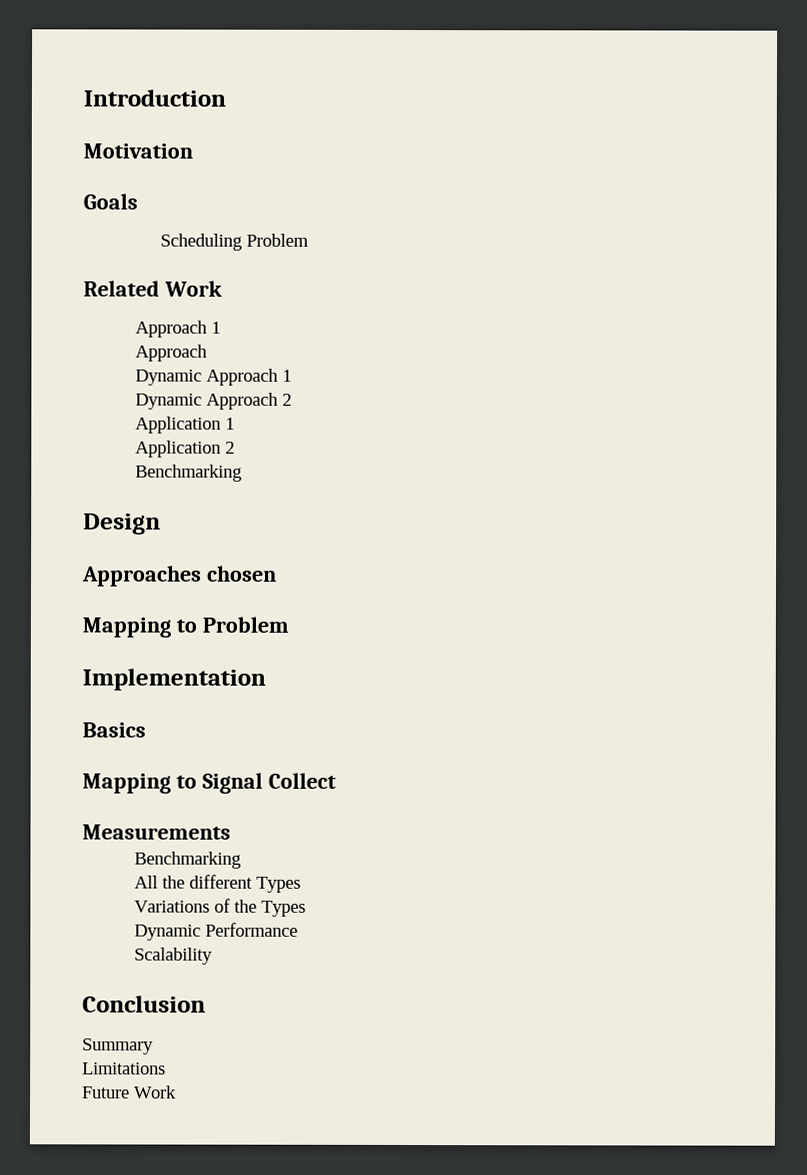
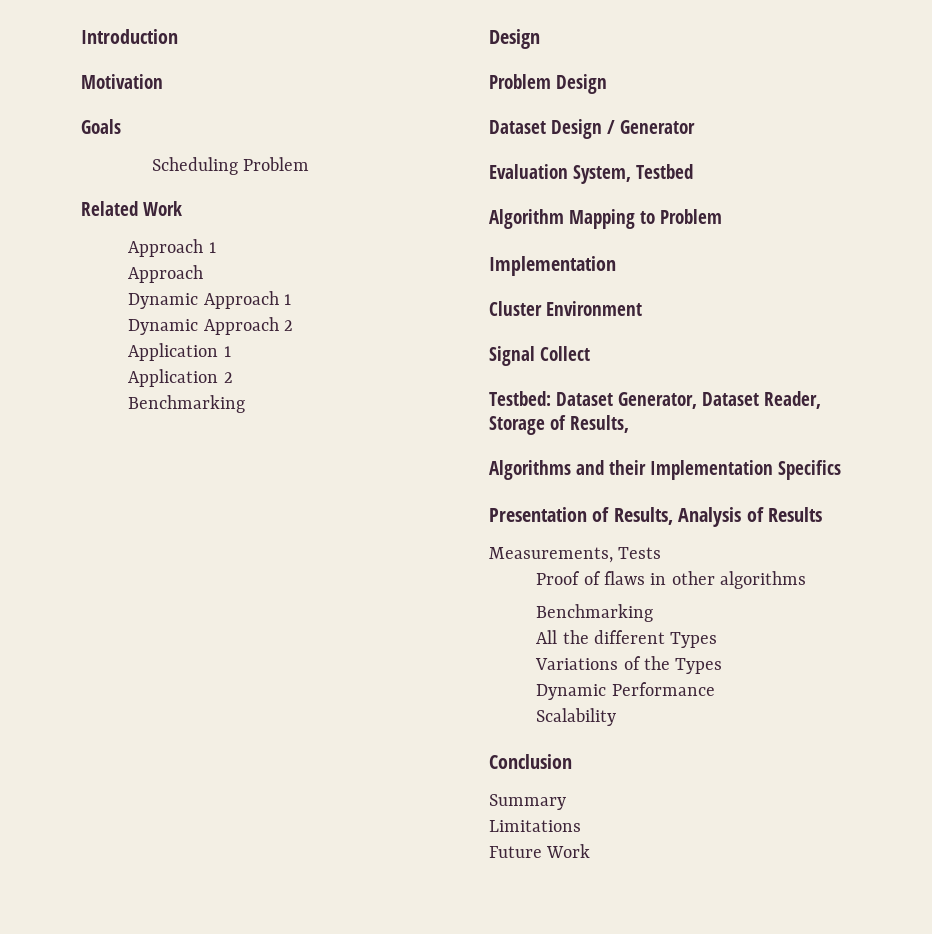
- Approaches chosen
- Mapping to Problem
+ Problem Design
+ Dataset Design / Generator
+ Evaluation System, Testbed
+ Algorithm Mapping to Problem
- Basics
- Mapping to Signal Collect
+ Cluster Environment
+ Signal Collect
- Measurements
+ Testbed: Dataset Generator, Dataset Reader, Storage of Results,
+ Algorithms and their Implementation Specifics
+ Presentation of Results, Analysis of Results
+ Measurements, Tests
+ Proof of flaws in other algorithms

